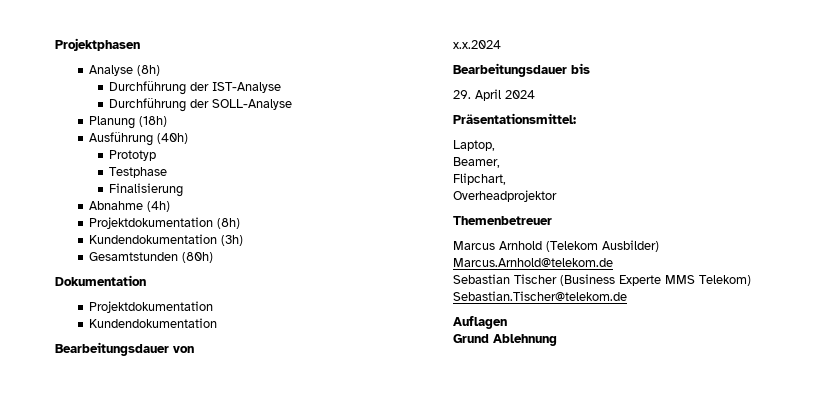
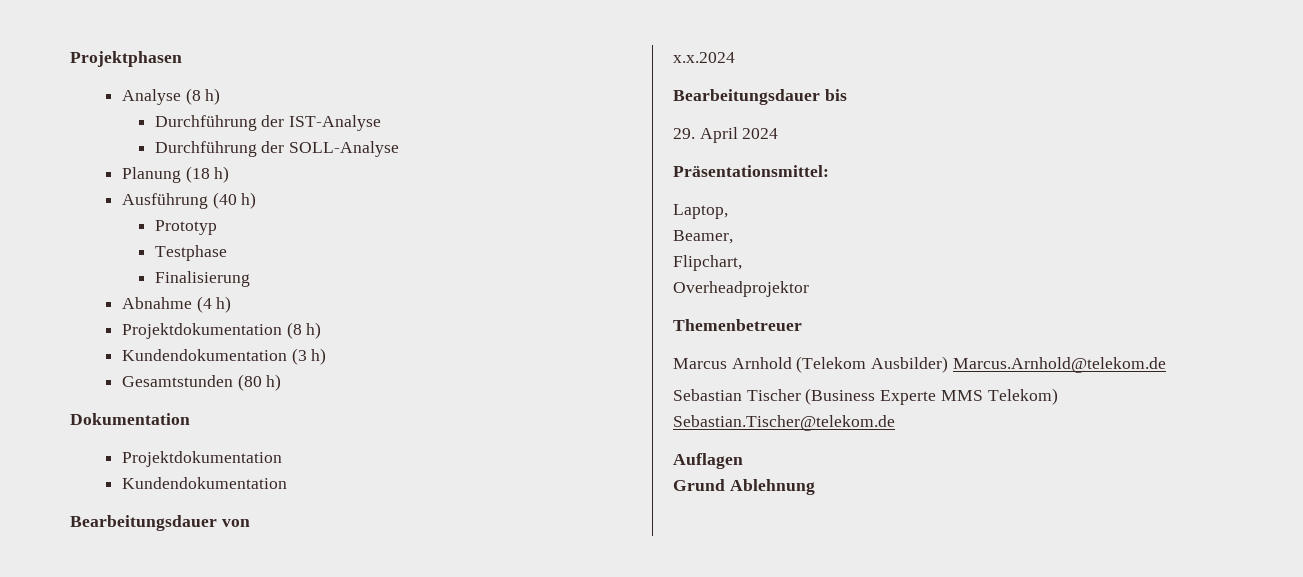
- Analyse (8h)
+ Analyse (8 h)
- Planung (18h)
+ Planung (18 h)
- Ausführung (40h)
+ Ausführung (40 h)
- Abnahme (4h)
- Projektdokumentation (8h)
- Kundendokumentation (3h)
+ Abnahme (4 h)
+ Projektdokumentation (8 h)
+ Kundendokumentation (3 h)
- Gesamtstunden (80h)
+ Gesamtstunden (80 h)

